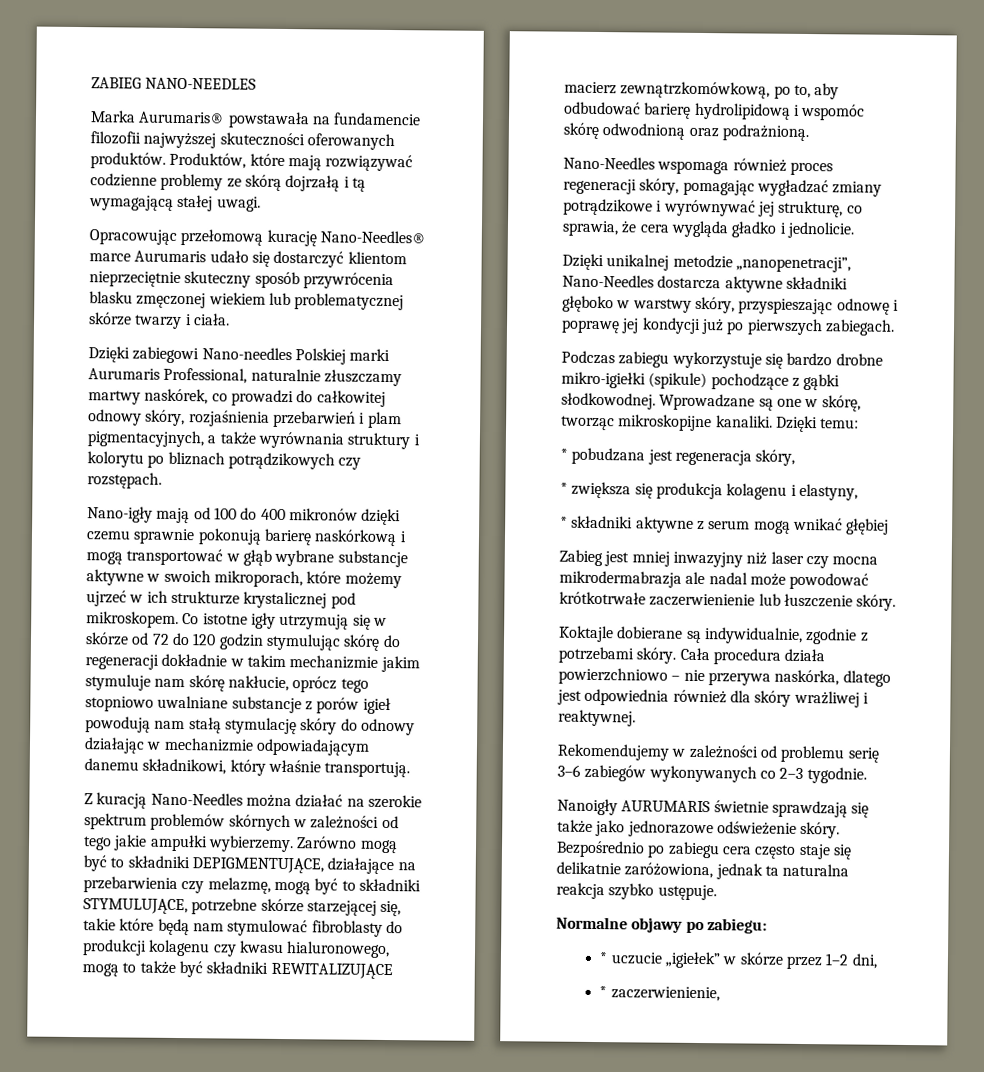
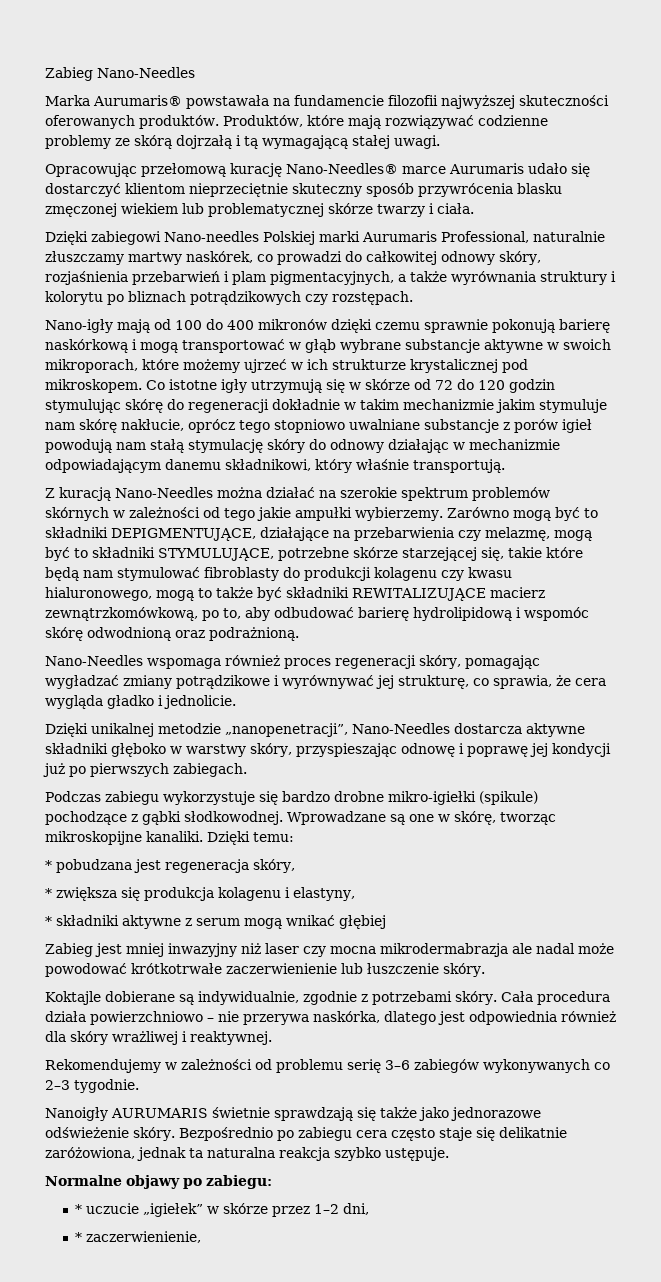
- ZABIEG NANO-NEEDLES
+ Zabieg Nano-Needles

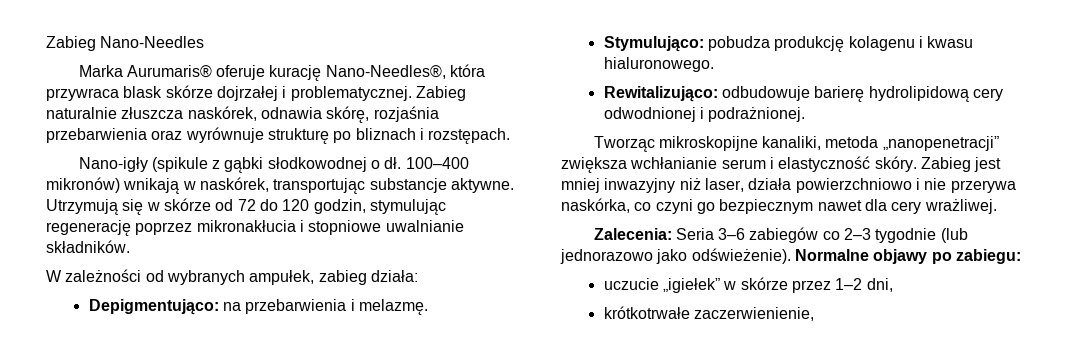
- Marka Aurumaris® powstawała na fundamencie filozofii najwyższej skuteczności oferowanych produktów. Produktów, które mają rozwiązywać codzienne problemy ze skórą dojrzałą i tą wymagającą stałej uwagi.
- Opracowując przełomową kurację Nano-Needles® marce Aurumaris udało się dostarczyć klientom nieprzeciętnie skuteczny sposób przywrócenia blasku zmęczonej wiekiem lub problematycznej skórze twarzy i ciała.
- Dzięki zabiegowi Nano-needles Polskiej marki Aurumaris Professional, naturalnie złuszczamy martwy naskórek, co prowadzi do całkowitej odnowy skóry, rozjaśnienia przebarwień i plam pigmentacyjnych, a także wyrównania struktury i kolorytu po bliznach potrądzikowych czy rozstępach.
- Nano-igły mają od 100 do 400 mikronów dzięki czemu sprawnie pokonują barierę naskórkową i mogą transportować w głąb wybrane substancje aktywne w swoich mikroporach, które możemy ujrzeć w ich strukturze krystalicznej pod mikroskopem. Co istotne igły utrzymują się w skórze od 72 do 120 godzin stymulując skórę do regeneracji dokładnie w takim mechanizmie jakim stymuluje nam skórę nakłucie, oprócz tego stopniowo uwalniane substancje z porów igieł powodują nam stałą stymulację skóry do odnowy działając w mechanizmie odpowiadającym danemu składnikowi, który właśnie transportują.
- Z kuracją Nano-Needles można działać na szerokie spektrum problemów skórnych w zależności od tego jakie ampułki wybierzemy. Zarówno mogą być to składniki DEPIGMENTUJĄCE, działające na przebarwienia czy melazmę, mogą być to składniki STYMULUJĄCE, potrzebne skórze starzejącej się, takie które będą nam stymulować fibroblasty do produkcji kolagenu czy kwasu hialuronowego, mogą to także być składniki REWITALIZUJĄCE macierz zewnątrzkomówkową, po to, aby odbudować barierę hydrolipidową i wspomóc skórę odwodnioną oraz podrażnioną.
- Nano-Needles wspomaga również proces regeneracji skóry, pomagając wygładzać zmiany potrądzikowe i wyrównywać jej strukturę, co sprawia, że cera wygląda gładko i jednolicie.
- Dzięki unikalnej metodzie „nanopenetracji”, Nano-Needles dostarcza aktywne składniki głęboko w warstwy skóry, przyspieszając odnowę i poprawę jej kondycji już po pierwszych zabiegach.
- Podczas zabiegu wykorzystuje się bardzo drobne mikro-igiełki (spikule) pochodzące z gąbki słodkowodnej. Wprowadzane są one w skórę, tworząc mikroskopijne kanaliki. Dzięki temu:
- * pobudzana jest regeneracja skóry,
- * zwiększa się produkcja kolagenu i elastyny,
- * składniki aktywne z serum mogą wnikać głębiej
- Zabieg jest mniej inwazyjny niż laser czy mocna mikrodermabrazja ale nadal może powodować krótkotrwałe zaczerwienienie lub łuszczenie skóry.
- Koktajle dobierane są indywidualnie, zgodnie z potrzebami skóry. Cała procedura działa powierzchniowo – nie przerywa naskórka, dlatego jest odpowiednia również dla skóry wrażliwej i reaktywnej.
- Rekomendujemy w zależności od problemu serię 3–6 zabiegów wykonywanych co 2–3 tygodnie.
- Nanoigły AURUMARIS świetnie sprawdzają się także jako jednorazowe odświeżenie skóry. Bezpośrednio po zabiegu cera często staje się delikatnie zaróżowiona, jednak ta naturalna reakcja szybko ustępuje.
- Normalne objawy po zabiegu:
+ Marka Aurumaris® oferuje kurację Nano-Needles®, która przywraca blask skórze dojrzałej i problematycznej. Zabieg naturalnie złuszcza naskórek, odnawia skórę, rozjaśnia przebarwienia oraz wyrównuje strukturę po bliznach i rozstępach.
+ Nano-igły (spikule z gąbki słodkowodnej o dł. 100–400 mikronów) wnikają w naskórek, transportując substancje aktywne. Utrzymują się w skórze od 72 do 120 godzin, stymulując regenerację poprzez mikronakłucia i stopniowe uwalnianie składników.
+ W zależności od wybranych ampułek, zabieg działa:
+ Depigmentująco: na przebarwienia i melazmę.
+ Stymulująco: pobudza produkcję kolagenu i kwasu hialuronowego.
+ Rewitalizująco: odbudowuje barierę hydrolipidową cery odwodnionej i podrażnionej.
+ Tworząc mikroskopijne kanaliki, metoda „nanopenetracji” zwiększa wchłanianie serum i elastyczność skóry. Zabieg jest mniej inwazyjny niż laser, działa powierzchniowo i nie przerywa naskórka, co czyni go bezpiecznym nawet dla cery wrażliwej.
+ Zalecenia: Seria 3–6 zabiegów co 2–3 tygodnie (lub jednorazowo jako odświeżenie). Normalne objawy po zabiegu:
- * uczucie „igiełek” w skórze przez 1–2 dni,
+ uczucie „igiełek” w skórze przez 1–2 dni,
- * zaczerwienienie,
+ krótkotrwałe zaczerwienienie,

